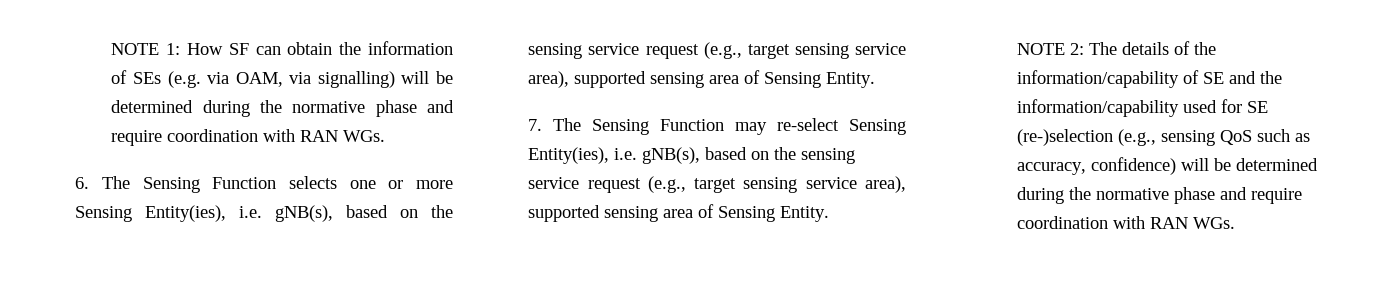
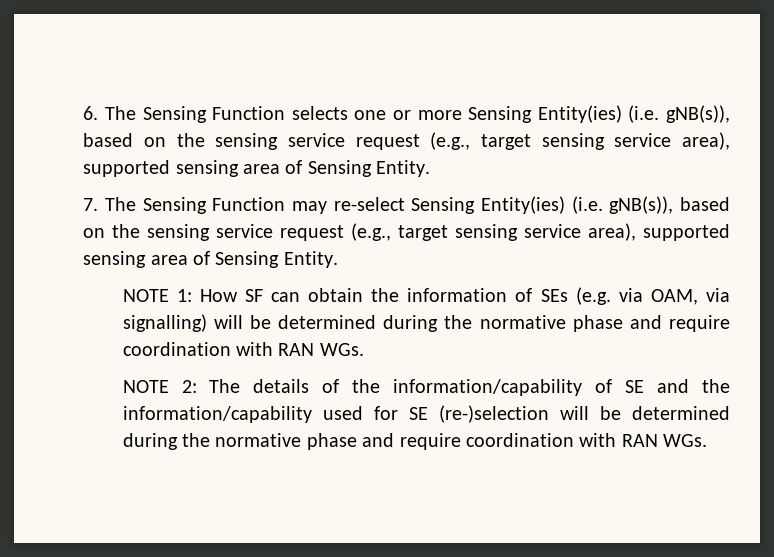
+ 6. The Sensing Function selects one or more Sensing Entity(ies) (i.e. gNB(s)), based on the sensing service request (e.g., target sensing service area), supported sensing area of Sensing Entity.
+ 7. The Sensing Function may re-select Sensing Entity(ies) (i.e. gNB(s)), based on the sensing service request (e.g., target sensing service area), supported sensing area of Sensing Entity.
- 6. The Sensing Function selects one or more Sensing Entity(ies), i.e. gNB(s), based on the sensing service request (e.g., target sensing service area), supported sensing area of Sensing Entity.
- 7. The Sensing Function may re-select Sensing Entity(ies), i.e. gNB(s), based on the sensing service request (e.g., target sensing service area), supported sensing area of Sensing Entity.
- NOTE 2: The details of the information/capability of SE and the information/capability used for SE (re-)selection (e.g., sensing QoS such as accuracy, confidence) will be determined during the normative phase and require coordination with RAN WGs.
+ NOTE 2: The details of the information/capability of SE and the information/capability used for SE (re-)selection will be determined during the normative phase and require coordination with RAN WGs.

